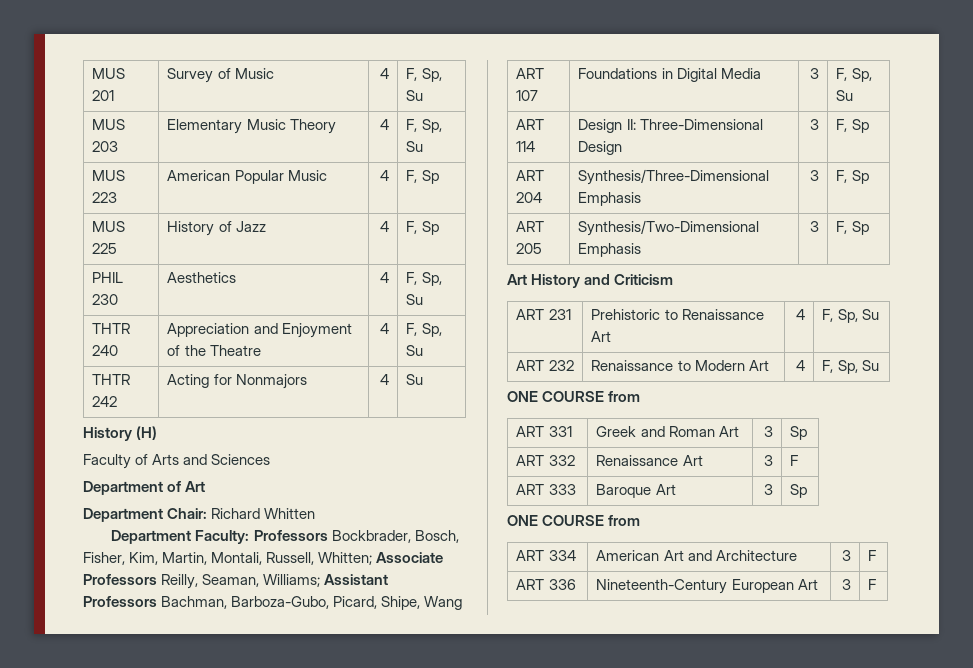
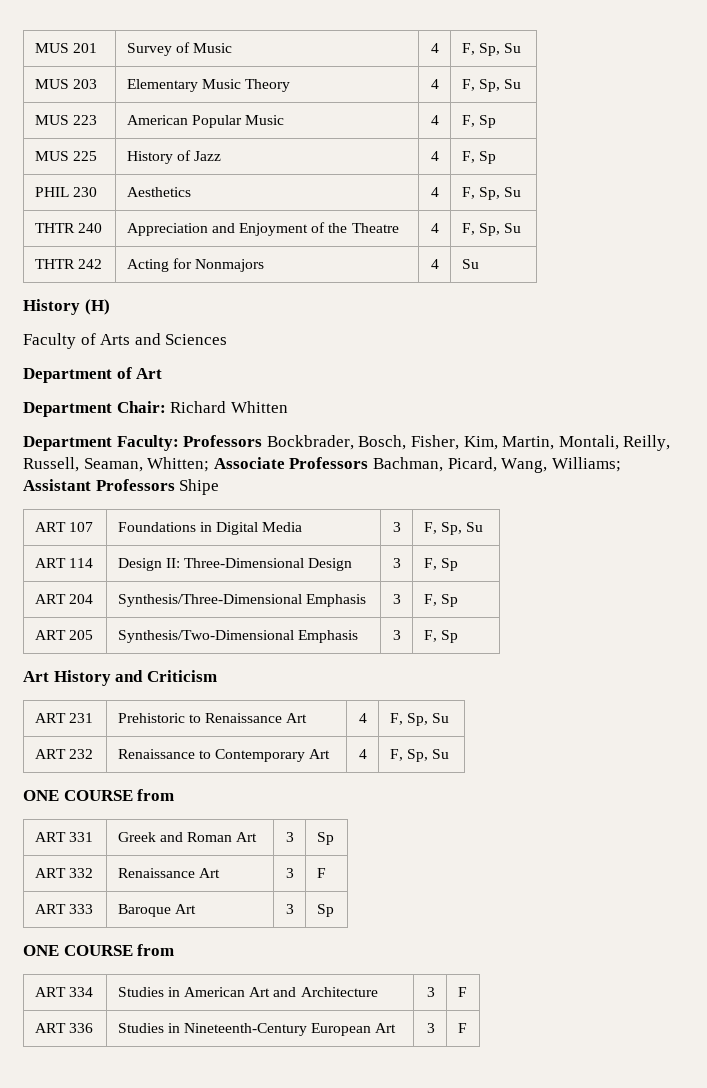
- Department Faculty: Professors Bockbrader, Bosch, Fisher, Kim, Martin, Montali, Russell, Whitten; Associate Professors Reilly, Seaman, Williams; Assistant Professors Bachman, Barboza-Gubo, Picard, Shipe, Wang
+ Department Faculty: Professors Bockbrader, Bosch, Fisher, Kim, Martin, Montali, Reilly, Russell, Seaman, Whitten; Associate Professors Bachman, Picard, Wang, Williams; Assistant Professors Shipe
- ART 232 | Renaissance to Modern Art | 4 | F, Sp, Su
+ ART 232 | Renaissance to Contemporary Art | 4 | F, Sp, Su
- ART 334 | American Art and Architecture | 3 | F
+ ART 334 | Studies in American Art and Architecture | 3 | F
- ART 336 | Nineteenth-Century European Art | 3 | F
+ ART 336 | Studies in Nineteenth-Century European Art | 3 | F

